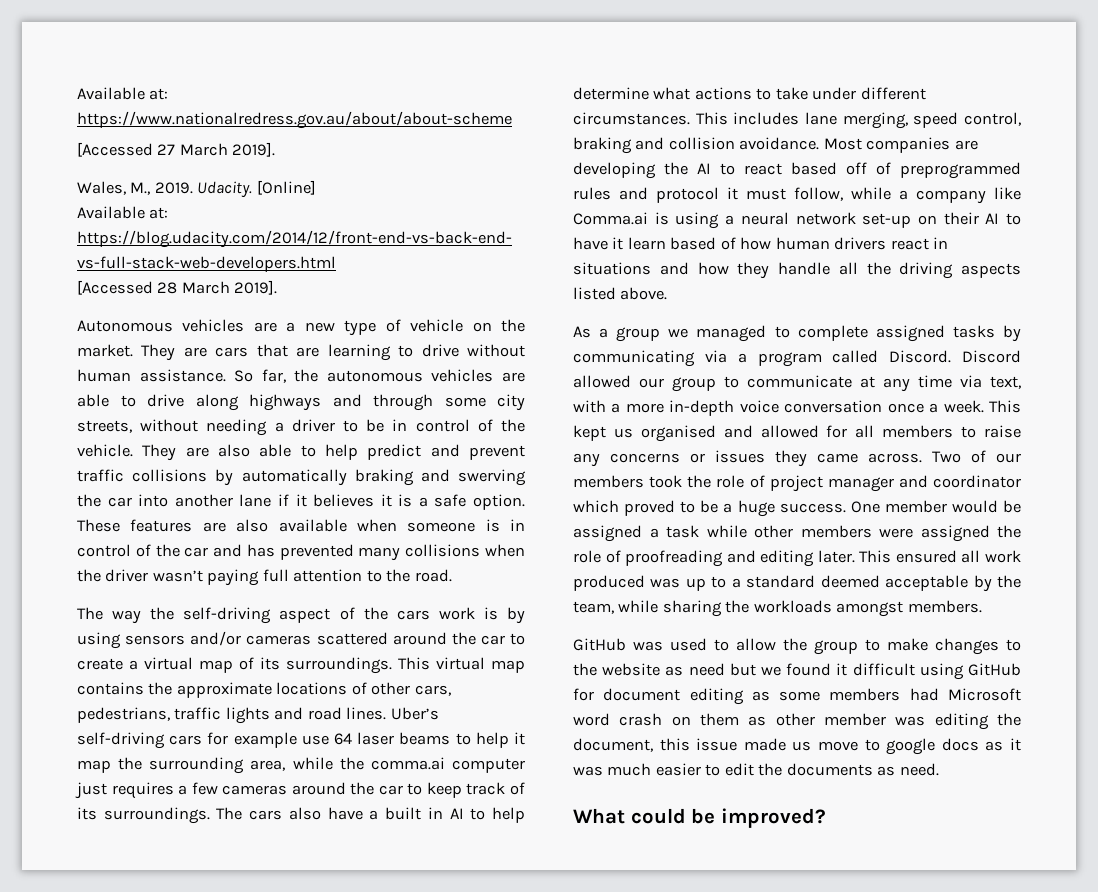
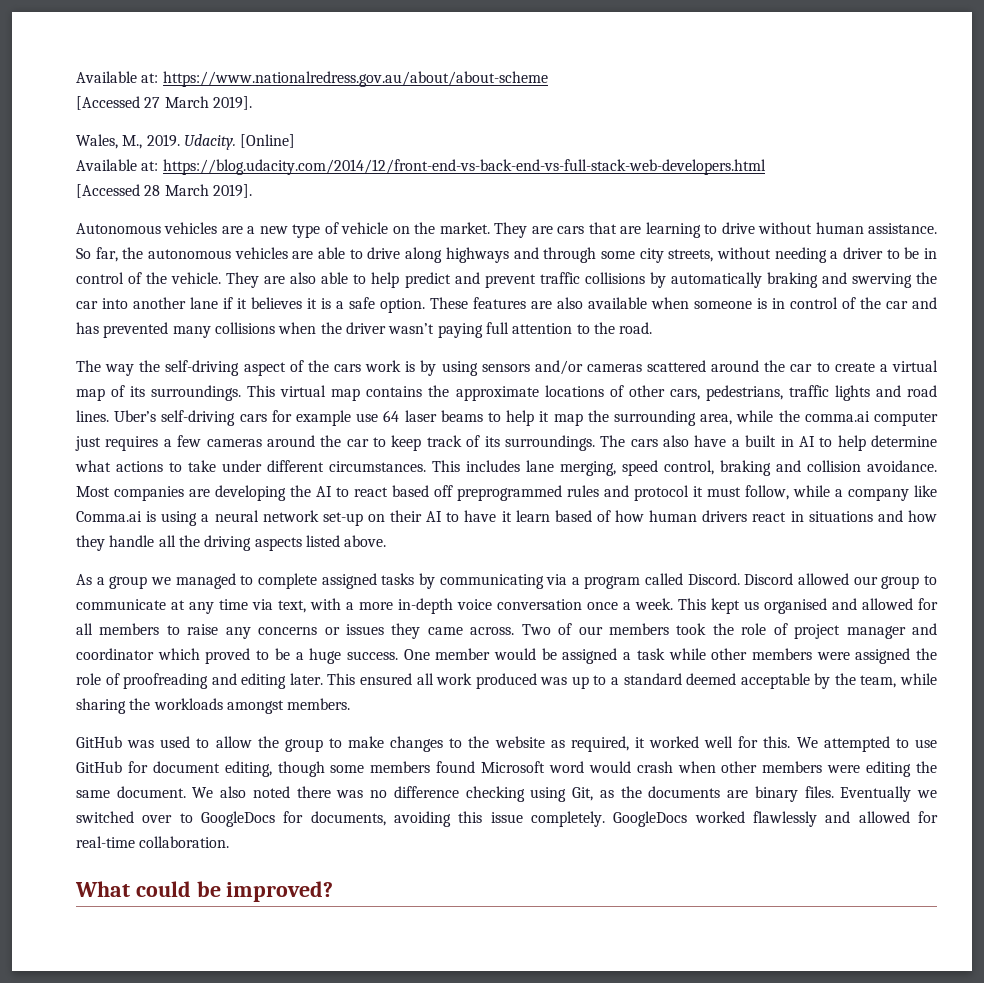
- Most companies are developing the AI to react based off of preprogrammed rules and protocol it must follow, while a company like Comma.ai is using a neural network set-up on their AI to have it learn based of how human drivers react in situations and how they handle all the driving aspects listed above.
+ Most companies are developing the AI to react based off preprogrammed rules and protocol it must follow, while a company like Comma.ai is using a neural network set-up on their AI to have it learn based of how human drivers react in situations and how they handle all the driving aspects listed above.
- GitHub was used to allow the group to make changes to the website as need but we found it difficult using GitHub for document editing as some members had Microsoft word crash on them as other member was editing the document, this issue made us move to google docs as it was much easier to edit the documents as need.
+ GitHub was used to allow the group to make changes to the website as required, it worked well for this. We attempted to use GitHub for document editing, though some members found Microsoft word would crash when other members were editing the same document. We also noted there was no difference checking using Git, as the documents are binary files. Eventually we switched over to GoogleDocs for documents, avoiding this issue completely. GoogleDocs worked flawlessly and allowed for real-time collaboration.

